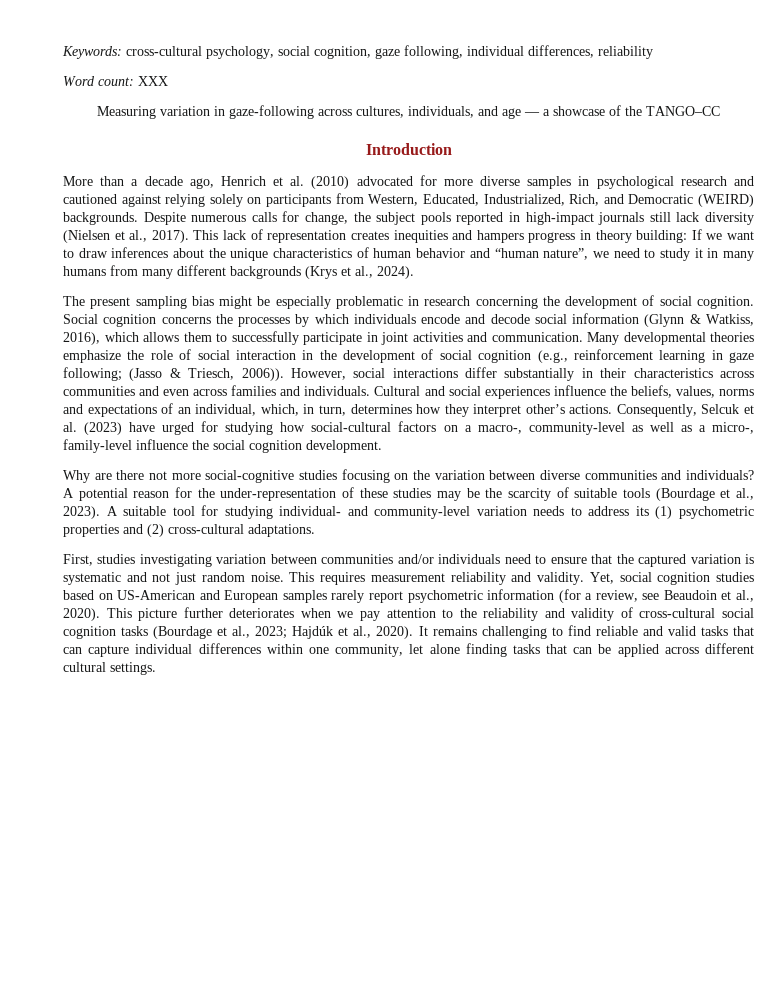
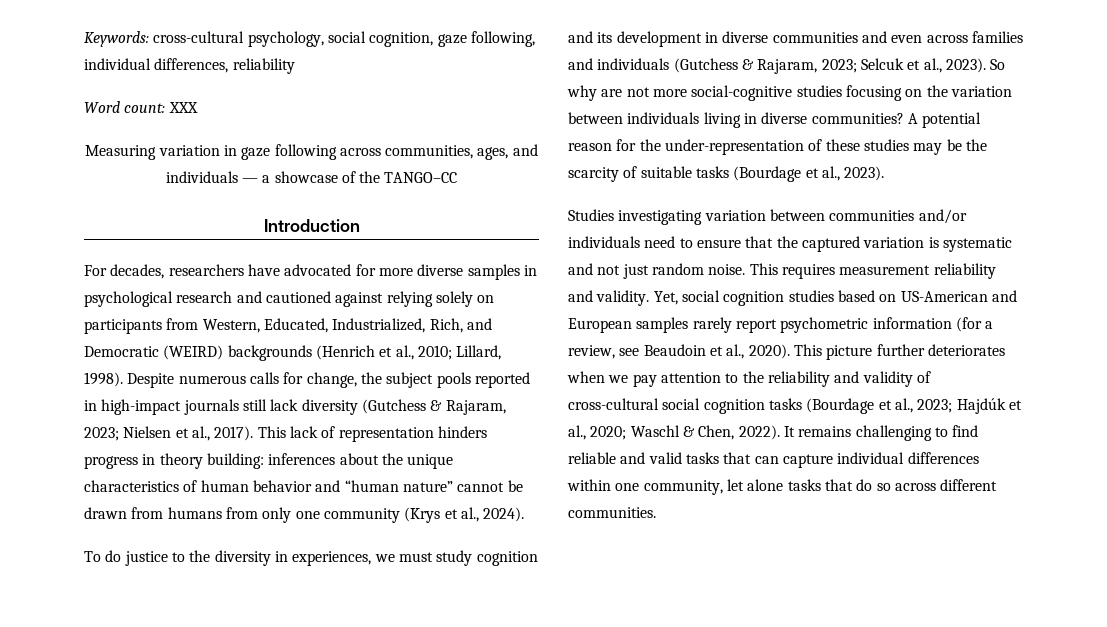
- Measuring variation in gaze-following across cultures, individuals, and age — a showcase of the TANGO–CC
+ Measuring variation in gaze following across communities, ages, and individuals — a showcase of the TANGO–CC
- More than a decade ago, Henrich et al. (2010) advocated for more diverse samples in psychological research and cautioned against relying solely on participants from Western, Educated, Industrialized, Rich, and Democratic (WEIRD) backgrounds.
+ For decades, researchers have advocated for more diverse samples in psychological research and cautioned against relying solely on participants from Western, Educated, Industrialized, Rich, and Democratic (WEIRD) backgrounds (Henrich et al., 2010; Lillard, 1998).
- Despite numerous calls for change, the subject pools reported in high-impact journals still lack diversity (Nielsen et al., 2017).
+ Despite numerous calls for change, the subject pools reported in high-impact journals still lack diversity (Gutchess & Rajaram, 2023; Nielsen et al., 2017).
- This lack of representation creates inequities and hampers progress in theory building: If we want to draw inferences about the unique characteristics of human behavior and “human nature”, we need to study it in many humans from many different backgrounds (Krys et al., 2024).
- The present sampling bias might be especially problematic in research concerning the development of social cognition. Social cognition concerns the processes by which individuals encode and decode social information (Glynn & Watkiss, 2016), which allows them to successfully participate in joint activities and communication. Many developmental theories emphasize the role of social interaction in the development of social cognition (e.g., reinforcement learning in gaze following; (Jasso & Triesch, 2006)). However, social interactions differ substantially in their characteristics across communities and even across families and individuals. Cultural and social experiences influence the beliefs, values, norms and expectations of an individual, which, in turn, determines how they interpret other’s actions. Consequently, Selcuk et al. (2023) have urged for studying how social-cultural factors on a macro-, community-level as well as a micro-, family-level influence the social cognition development.
- Why are there not more social-cognitive studies focusing on the variation between diverse communities and individuals?
+ This lack of representation hinders progress in theory building: inferences about the unique characteristics of human behavior and “human nature” cannot be drawn from humans from only one community (Krys et al., 2024).
+ To do justice to the diversity in experiences, we must study cognition and its development in diverse communities and even across families and individuals (Gutchess & Rajaram, 2023; Selcuk et al., 2023). So why are not more social-cognitive studies focusing on the variation between individuals living in diverse communities?
- A potential reason for the under-representation of these studies may be the scarcity of suitable tools (Bourdage et al., 2023). A suitable tool for studying individual- and community-level variation needs to address its (1) psychometric properties and (2) cross-cultural adaptations.
- First, studies investigating variation between communities and/or individuals need to ensure that the captured variation is systematic and not just random noise.
+ A potential reason for the under-representation of these studies may be the scarcity of suitable tasks (Bourdage et al., 2023).
+ Studies investigating variation between communities and/or individuals need to ensure that the captured variation is systematic and not just random noise.
- This picture further deteriorates when we pay attention to the reliability and validity of cross-cultural social cognition tasks (Bourdage et al., 2023; Hajdúk et al., 2020).
+ This picture further deteriorates when we pay attention to the reliability and validity of cross-cultural social cognition tasks (Bourdage et al., 2023; Hajdúk et al., 2020; Waschl & Chen, 2022).
- It remains challenging to find reliable and valid tasks that can capture individual differences within one community, let alone finding tasks that can be applied across different cultural settings.
+ It remains challenging to find reliable and valid tasks that can capture individual differences within one community, let alone tasks that do so across different communities.

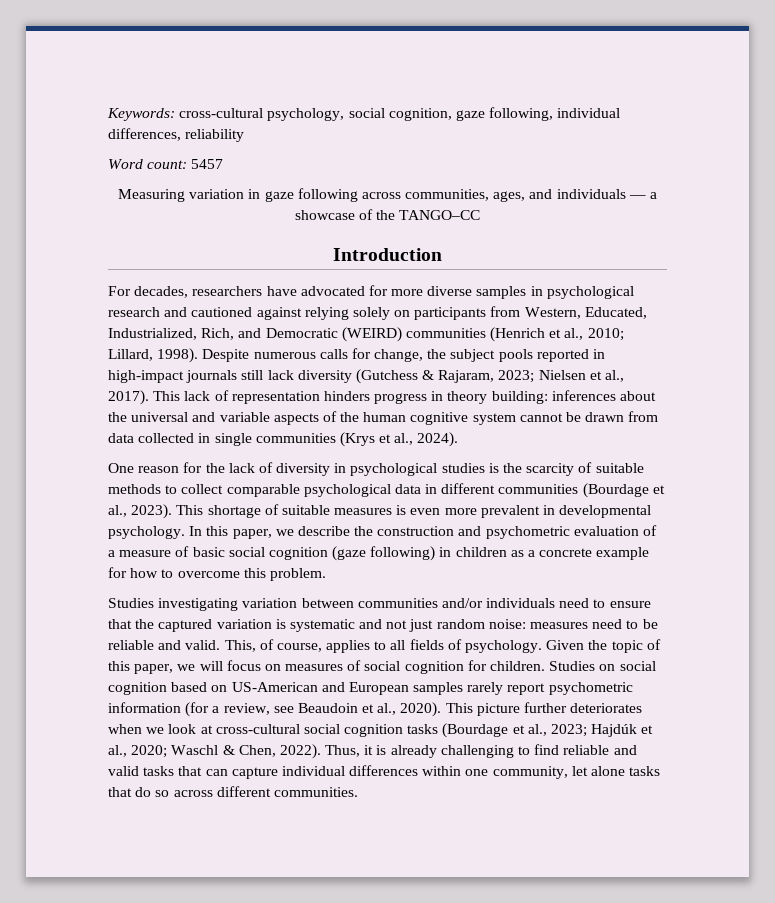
- Word count: XXX
+ Word count: 5457
- For decades, researchers have advocated for more diverse samples in psychological research and cautioned against relying solely on participants from Western, Educated, Industrialized, Rich, and Democratic (WEIRD) backgrounds (Henrich et al., 2010; Lillard, 1998).
+ For decades, researchers have advocated for more diverse samples in psychological research and cautioned against relying solely on participants from Western, Educated, Industrialized, Rich, and Democratic (WEIRD) communities (Henrich et al., 2010; Lillard, 1998).
- This lack of representation hinders progress in theory building: inferences about the unique characteristics of human behavior and “human nature” cannot be drawn from humans from only one community (Krys et al., 2024).
- To do justice to the diversity in experiences, we must study cognition and its development in diverse communities and even across families and individuals (Gutchess & Rajaram, 2023; Selcuk et al., 2023). So why are not more social-cognitive studies focusing on the variation between individuals living in diverse communities? A potential reason for the under-representation of these studies may be the scarcity of suitable tasks (Bourdage et al., 2023).
+ This lack of representation hinders progress in theory building: inferences about the universal and variable aspects of the human cognitive system cannot be drawn from data collected in single communities (Krys et al., 2024).
+ One reason for the lack of diversity in psychological studies is the scarcity of suitable methods to collect comparable psychological data in different communities (Bourdage et al., 2023). This shortage of suitable measures is even more prevalent in developmental psychology. In this paper, we describe the construction and psychometric evaluation of a measure of basic social cognition (gaze following) in children as a concrete example for how to overcome this problem.
- Studies investigating variation between communities and/or individuals need to ensure that the captured variation is systematic and not just random noise. This requires measurement reliability and validity. Yet, social cognition studies based on US-American and European samples rarely report psychometric information (for a review, see Beaudoin et al., 2020).
+ Studies investigating variation between communities and/or individuals need to ensure that the captured variation is systematic and not just random noise: measures need to be reliable and valid. This, of course, applies to all fields of psychology. Given the topic of this paper, we will focus on measures of social cognition for children. Studies on social cognition based on US-American and European samples rarely report psychometric information (for a review, see Beaudoin et al., 2020).
- This picture further deteriorates when we pay attention to the reliability and validity of cross-cultural social cognition tasks (Bourdage et al., 2023; Hajdúk et al., 2020; Waschl & Chen, 2022).
+ This picture further deteriorates when we look at cross-cultural social cognition tasks (Bourdage et al., 2023; Hajdúk et al., 2020; Waschl & Chen, 2022).
- It remains challenging to find reliable and valid tasks that can capture individual differences within one community, let alone tasks that do so across different communities.
+ Thus, it is already challenging to find reliable and valid tasks that can capture individual differences within one community, let alone tasks that do so across different communities.

